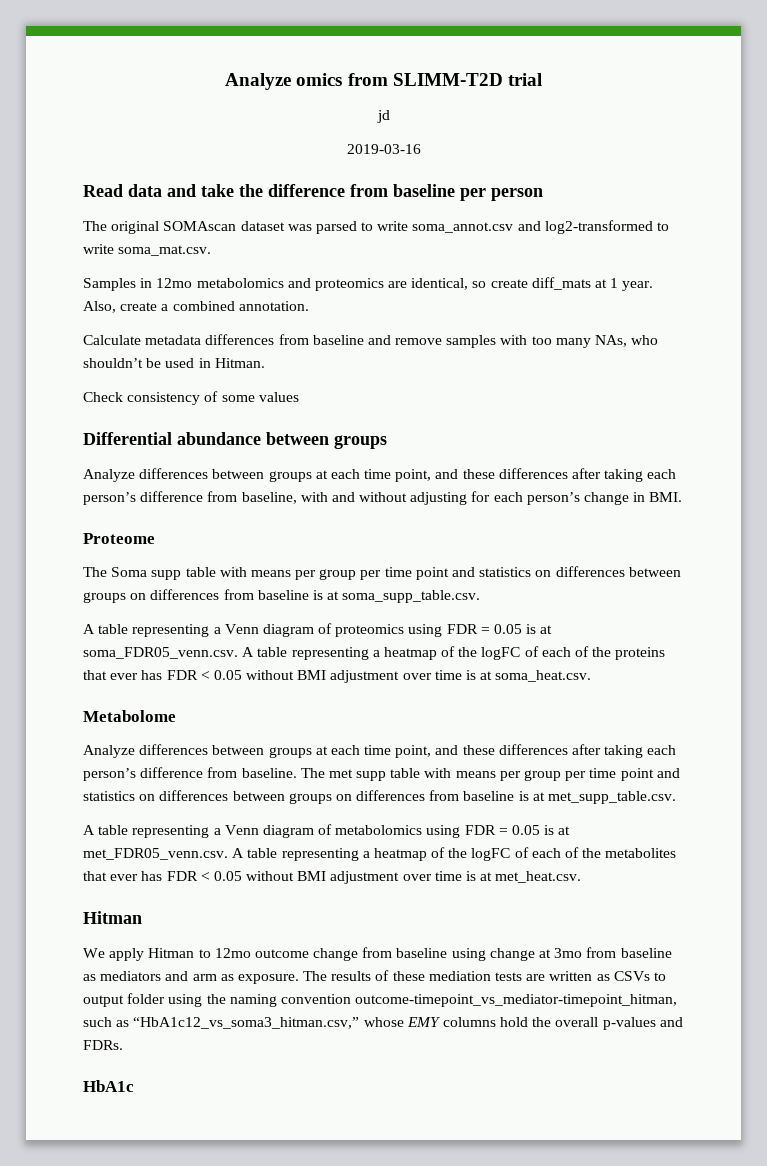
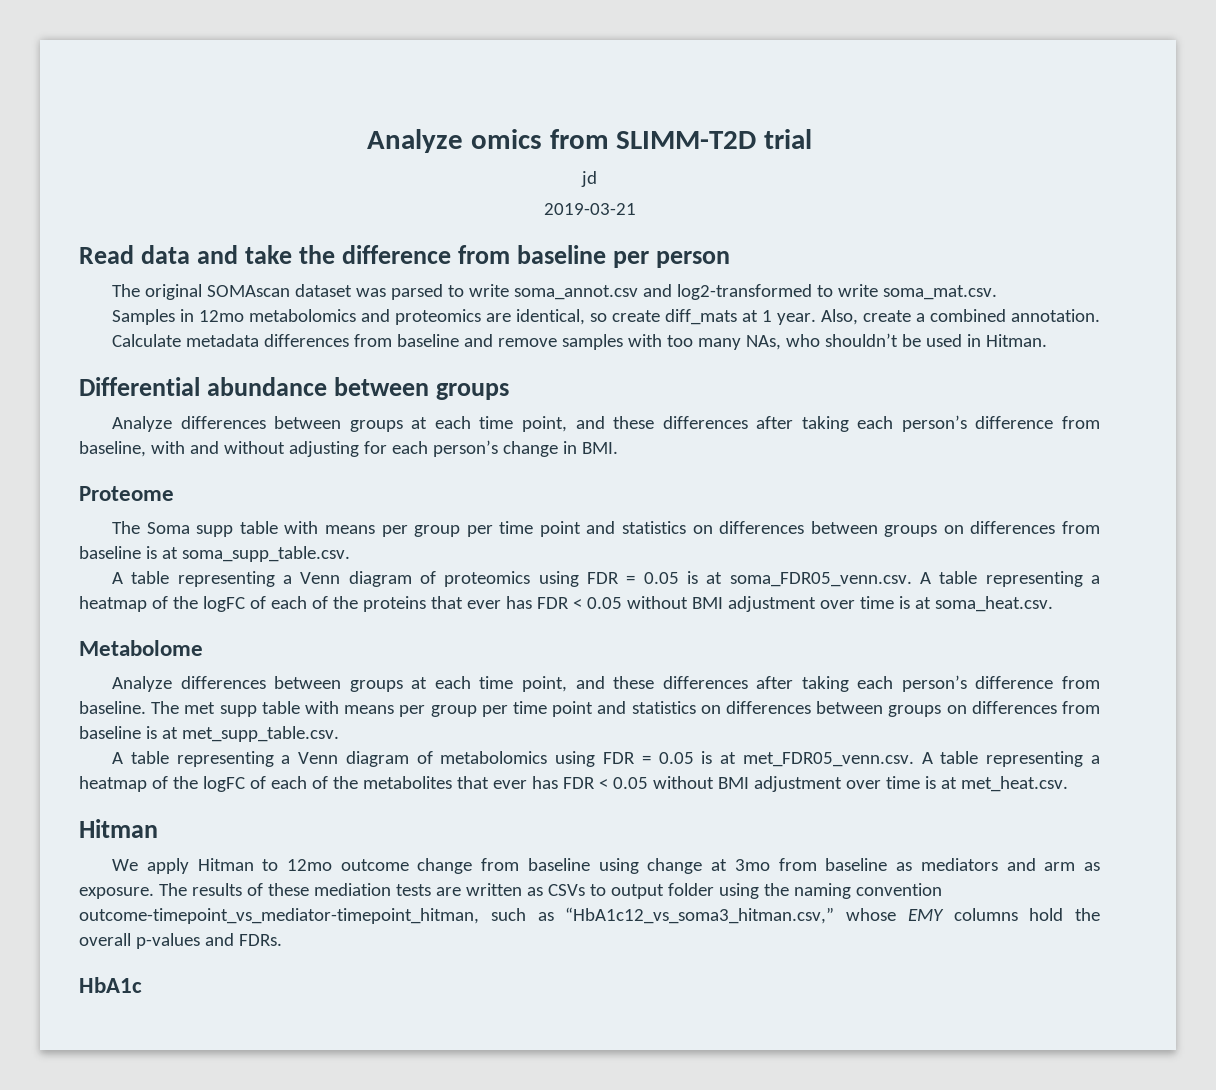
- 2019-03-16
+ 2019-03-21
- Check consistency of some values

